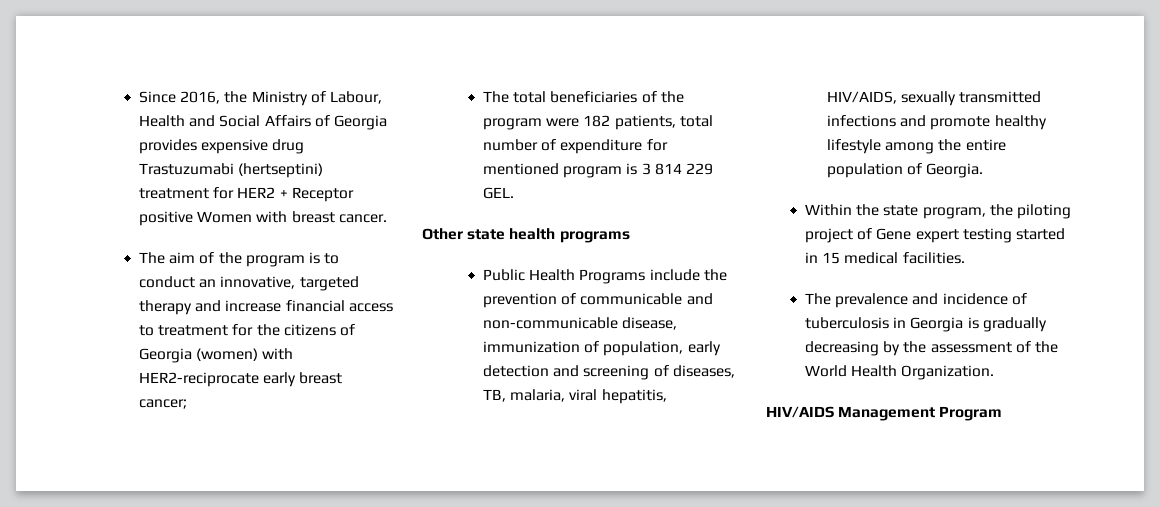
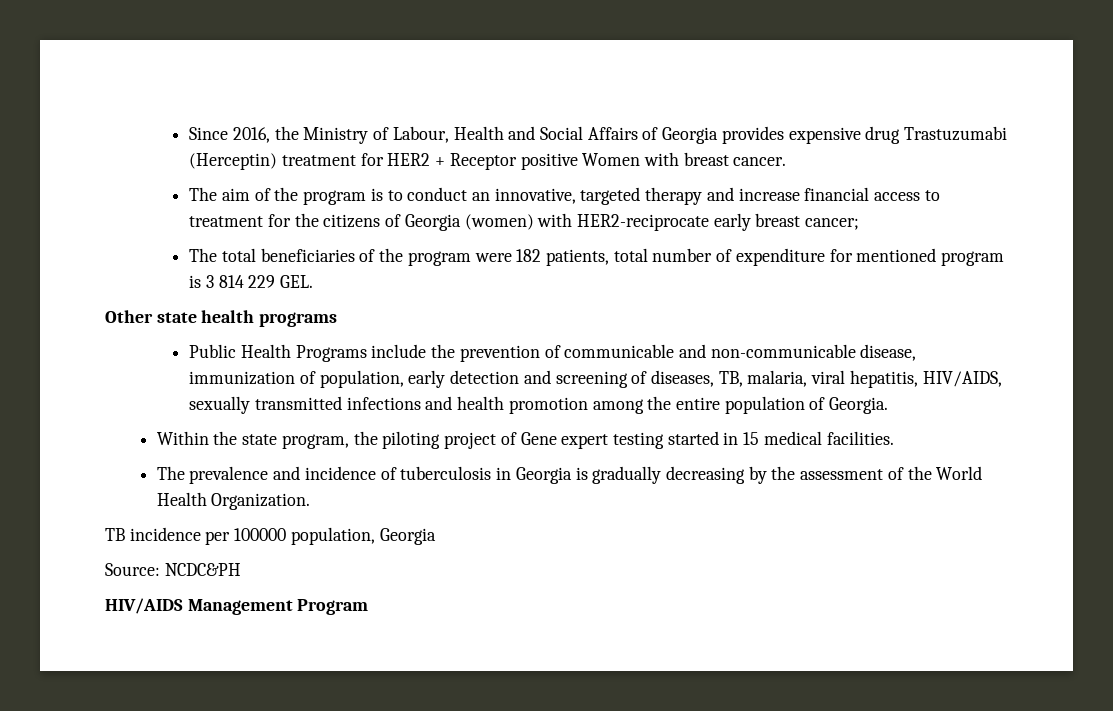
- Since 2016, the Ministry of Labour, Health and Social Affairs of Georgia provides expensive drug Trastuzumabi (hertseptini) treatment for HER2 + Receptor positive Women with breast cancer.
+ Since 2016, the Ministry of Labour, Health and Social Affairs of Georgia provides expensive drug Trastuzumabi (Herceptin) treatment for HER2 + Receptor positive Women with breast cancer.
- Public Health Programs include the prevention of communicable and non-communicable disease, immunization of population, early detection and screening of diseases, TB, malaria, viral hepatitis, HIV/AIDS, sexually transmitted infections and promote healthy lifestyle among the entire population of Georgia.
+ Public Health Programs include the prevention of communicable and non-communicable disease, immunization of population, early detection and screening of diseases, TB, malaria, viral hepatitis, HIV/AIDS, sexually transmitted infections and health promotion among the entire population of Georgia.
+ TB incidence per 100000 population, Georgia
+ Source: NCDC&PH

